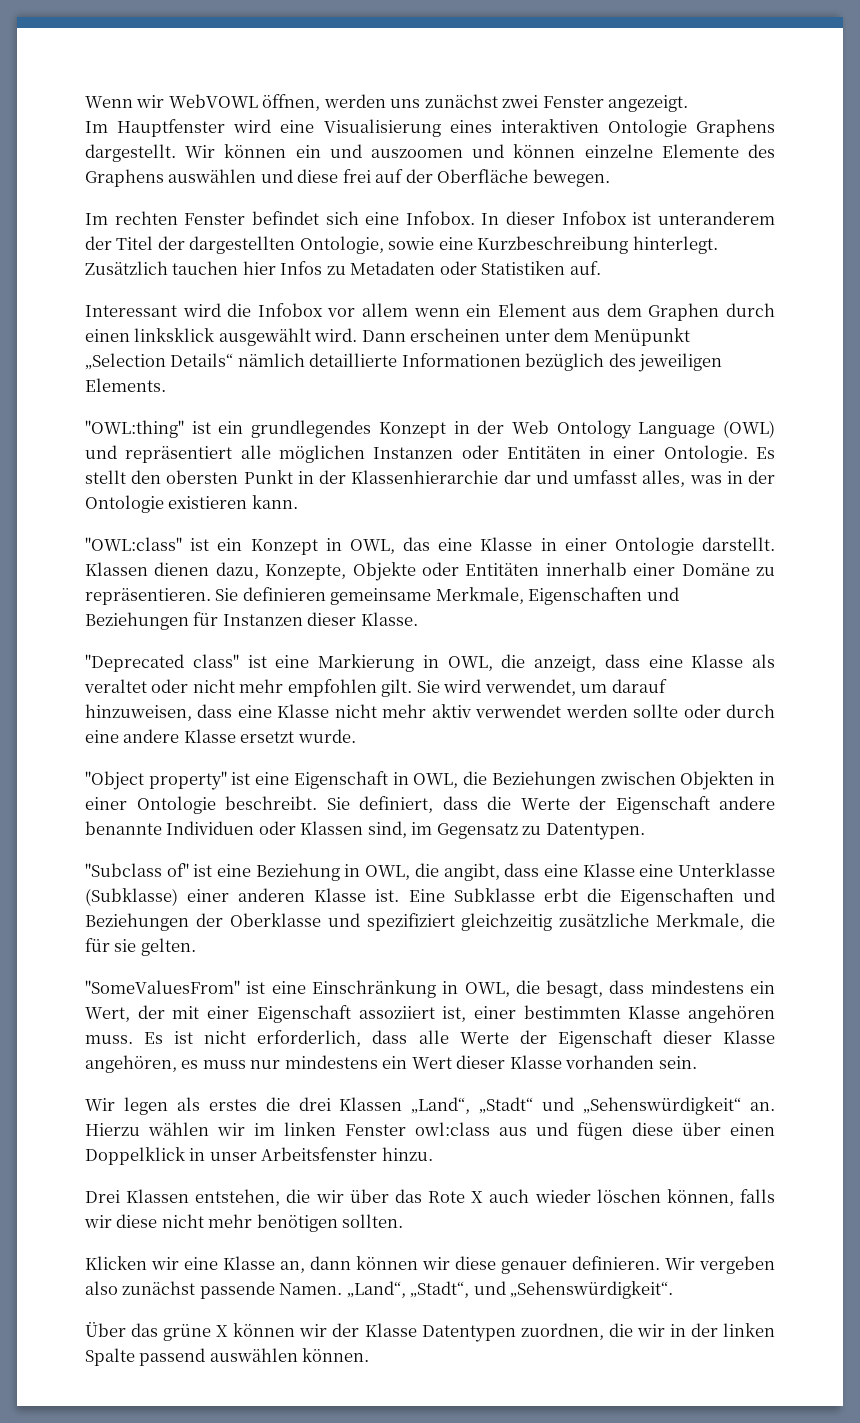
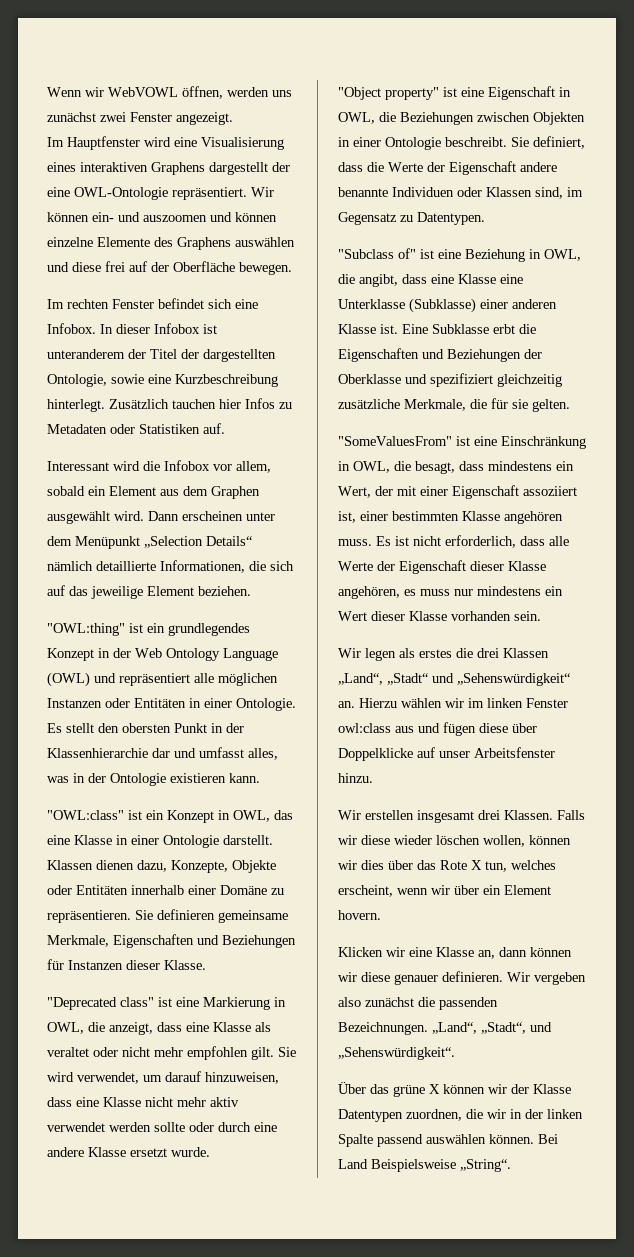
- Im Hauptfenster wird eine Visualisierung eines interaktiven Ontologie Graphens dargestellt.
+ Im Hauptfenster wird eine Visualisierung eines interaktiven Graphens dargestellt der eine OWL-Ontologie repräsentiert.
- Wir können ein und auszoomen und können einzelne Elemente des Graphens auswählen und diese frei auf der Oberfläche bewegen.
+ Wir können ein- und auszoomen und können einzelne Elemente des Graphens auswählen und diese frei auf der Oberfläche bewegen.
- Interessant wird die Infobox vor allem wenn ein Element aus dem Graphen durch einen linksklick ausgewählt wird.
+ Interessant wird die Infobox vor allem, sobald ein Element aus dem Graphen ausgewählt wird.
- Dann erscheinen unter dem Menüpunkt „Selection Details“ nämlich detaillierte Informationen bezüglich des jeweiligen Elements.
+ Dann erscheinen unter dem Menüpunkt „Selection Details“ nämlich detaillierte Informationen, die sich auf das jeweilige Element beziehen.
- Hierzu wählen wir im linken Fenster owl:class aus und fügen diese über einen Doppelklick in unser Arbeitsfenster hinzu.
+ Hierzu wählen wir im linken Fenster owl:class aus und fügen diese über Doppelklicke auf unser Arbeitsfenster hinzu.
- Drei Klassen entstehen, die wir über das Rote X auch wieder löschen können, falls wir diese nicht mehr benötigen sollten.
+ Wir erstellen insgesamt drei Klassen. Falls wir diese wieder löschen wollen, können wir dies über das Rote X tun, welches erscheint, wenn wir über ein Element hovern.
- Wir vergeben also zunächst passende Namen.
+ Wir vergeben also zunächst die passenden Bezeichnungen.
+ Bei Land Beispielsweise „String“.

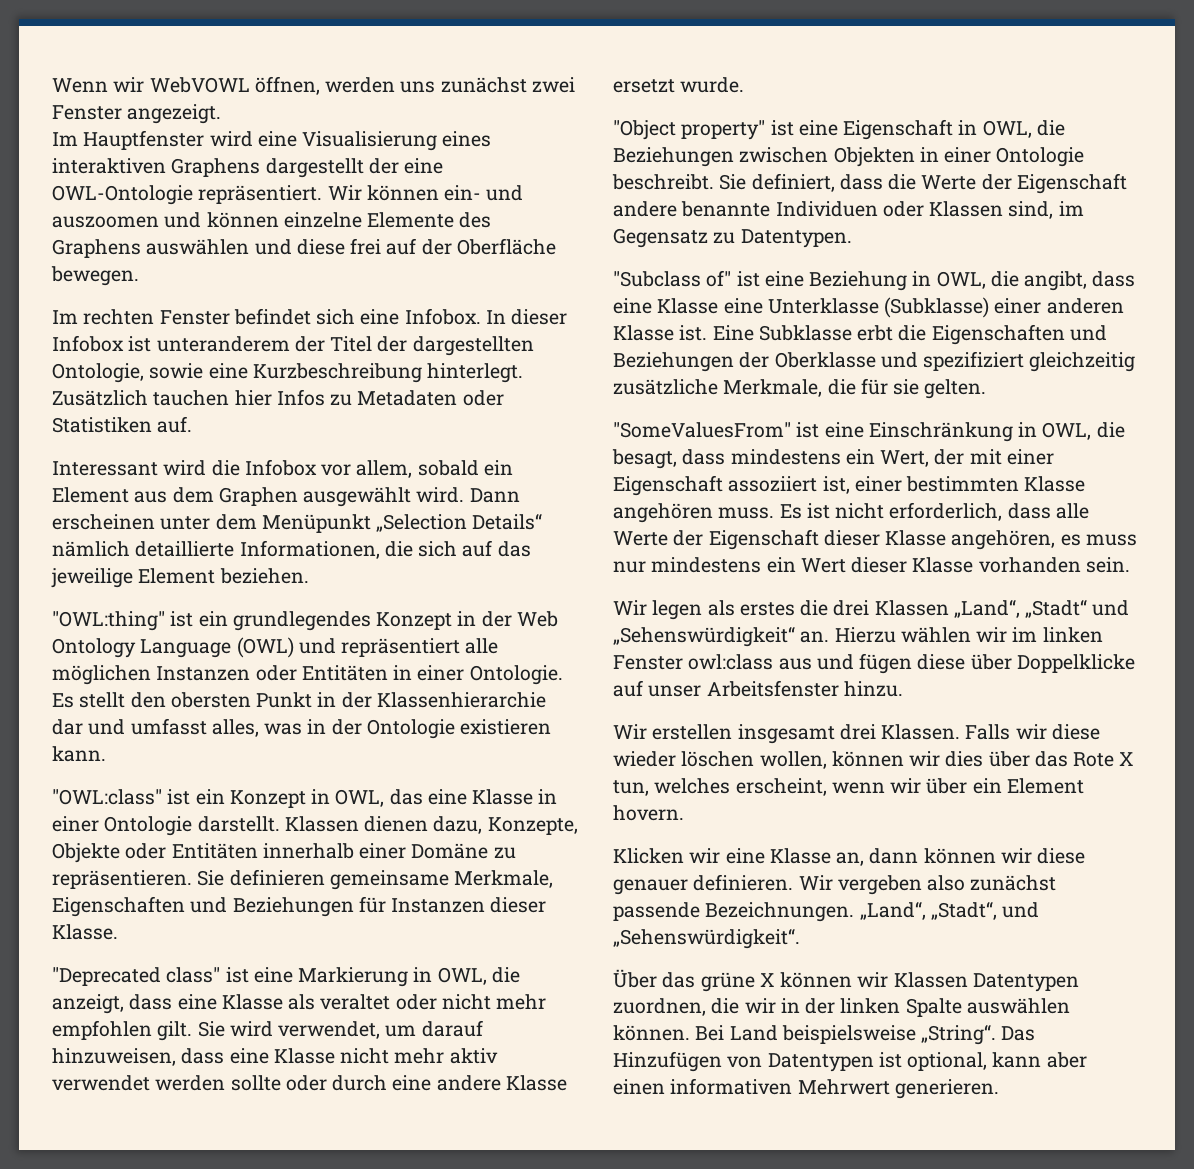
- Wir vergeben also zunächst die passenden Bezeichnungen.
+ Wir vergeben also zunächst passende Bezeichnungen.
- Über das grüne X können wir der Klasse Datentypen zuordnen, die wir in der linken Spalte passend auswählen können.
+ Über das grüne X können wir Klassen Datentypen zuordnen, die wir in der linken Spalte auswählen können.
- Bei Land Beispielsweise „String“.
+ Bei Land beispielsweise „String“. Das Hinzufügen von Datentypen ist optional, kann aber einen informativen Mehrwert generieren.

